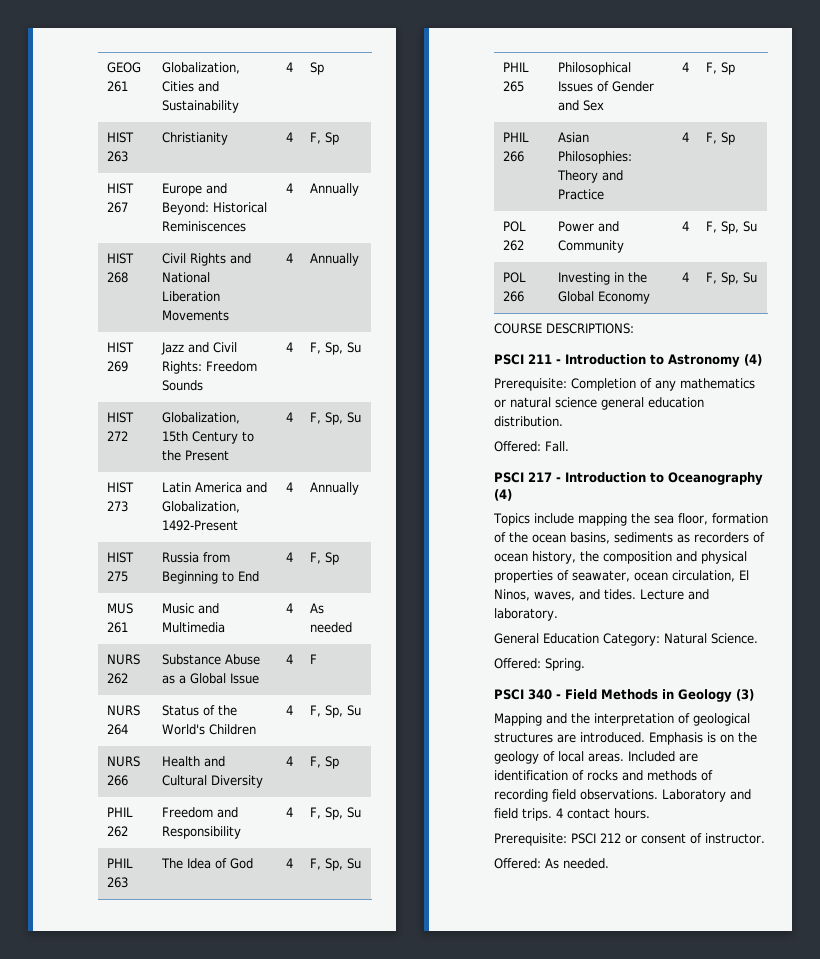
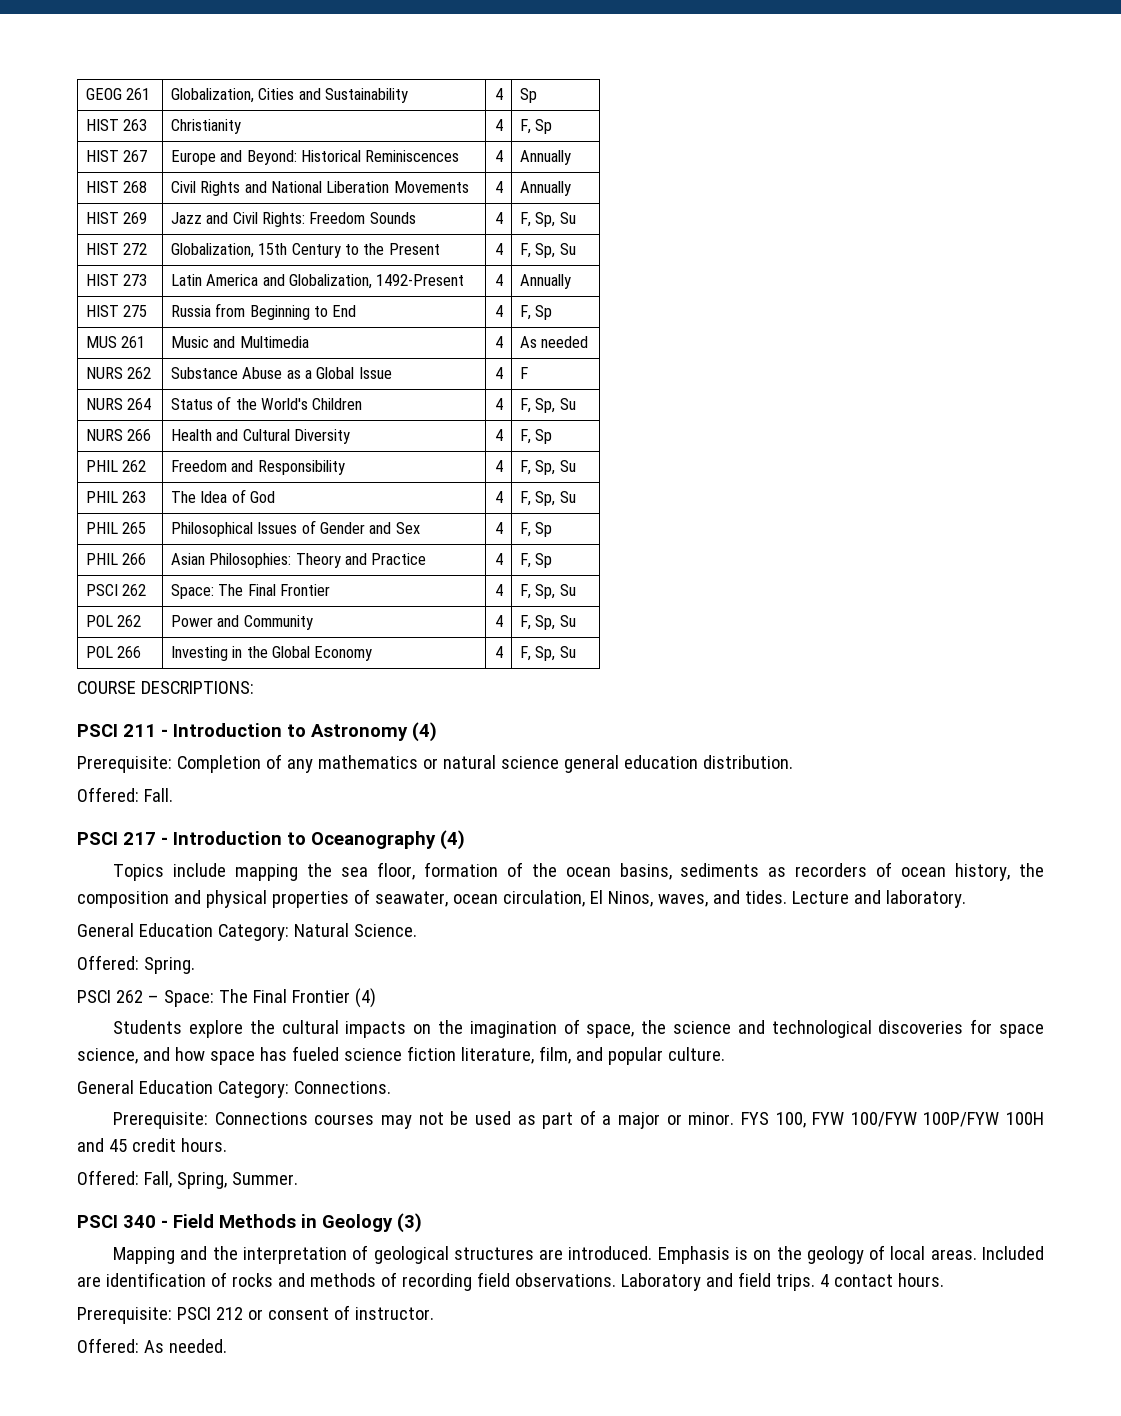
+ PSCI 262 | Space: The Final Frontier | 4 | F, Sp, Su
+ PSCI 262 – Space: The Final Frontier (4)
+ Students explore the cultural impacts on the imagination of space, the science and technological discoveries for space science, and how space has fueled science fiction literature, film, and popular culture.
+ General Education Category: Connections.
+ Prerequisite: Connections courses may not be used as part of a major or minor. FYS 100, FYW 100/FYW 100P/FYW 100H and 45 credit hours.
+ Offered: Fall, Spring, Summer.

